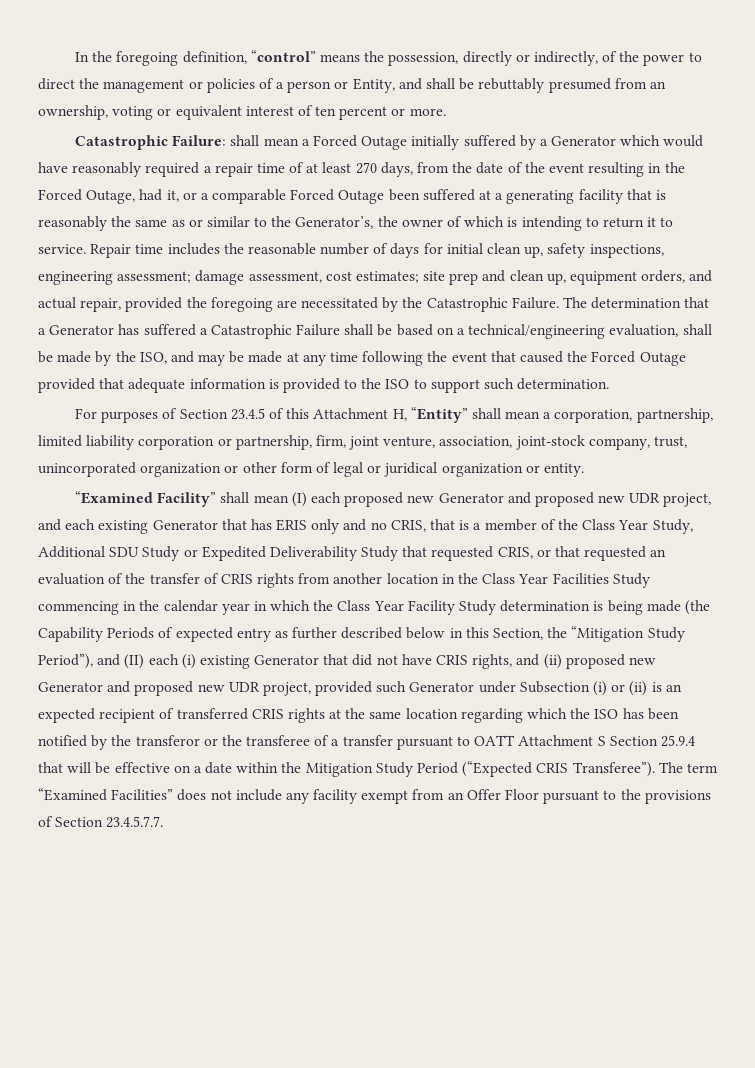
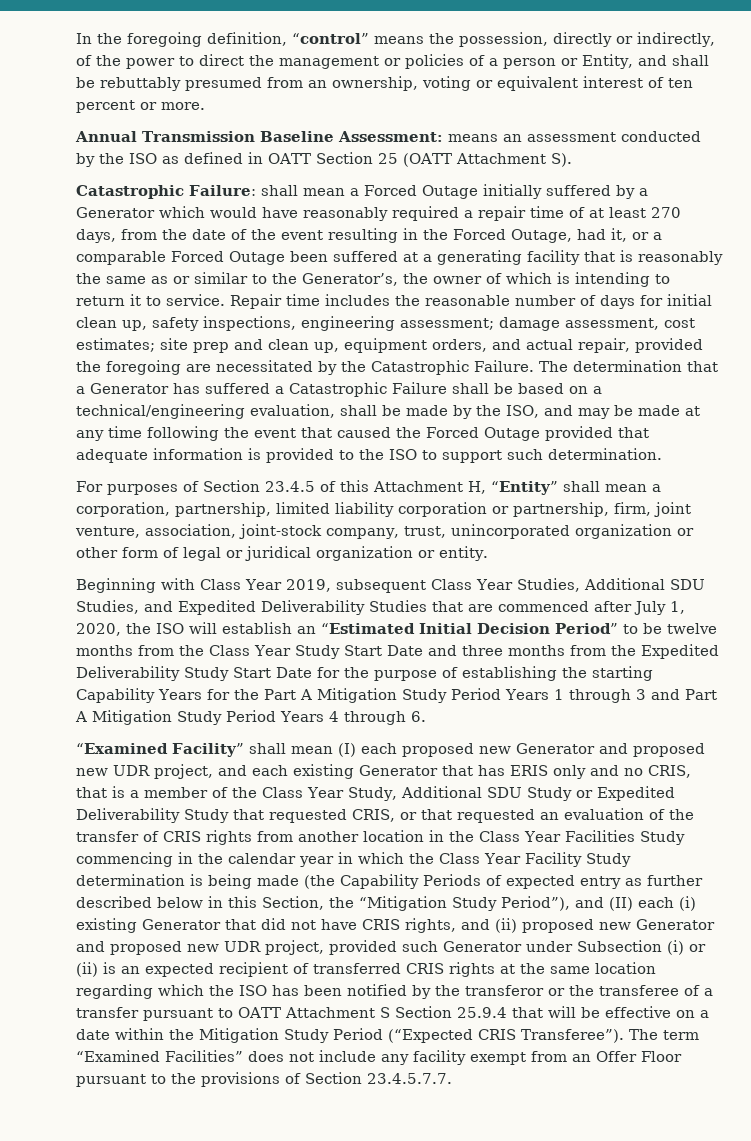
+ Annual Transmission Baseline Assessment: means an assessment conducted by the ISO as defined in OATT Section 25 (OATT Attachment S).
+ Beginning with Class Year 2019, subsequent Class Year Studies, Additional SDU Studies, and Expedited Deliverability Studies that are commenced after July 1, 2020, the ISO will establish an “Estimated Initial Decision Period” to be twelve months from the Class Year Study Start Date and three months from the Expedited Deliverability Study Start Date for the purpose of establishing the starting Capability Years for the Part A Mitigation Study Period Years 1 through 3 and Part A Mitigation Study Period Years 4 through 6.

